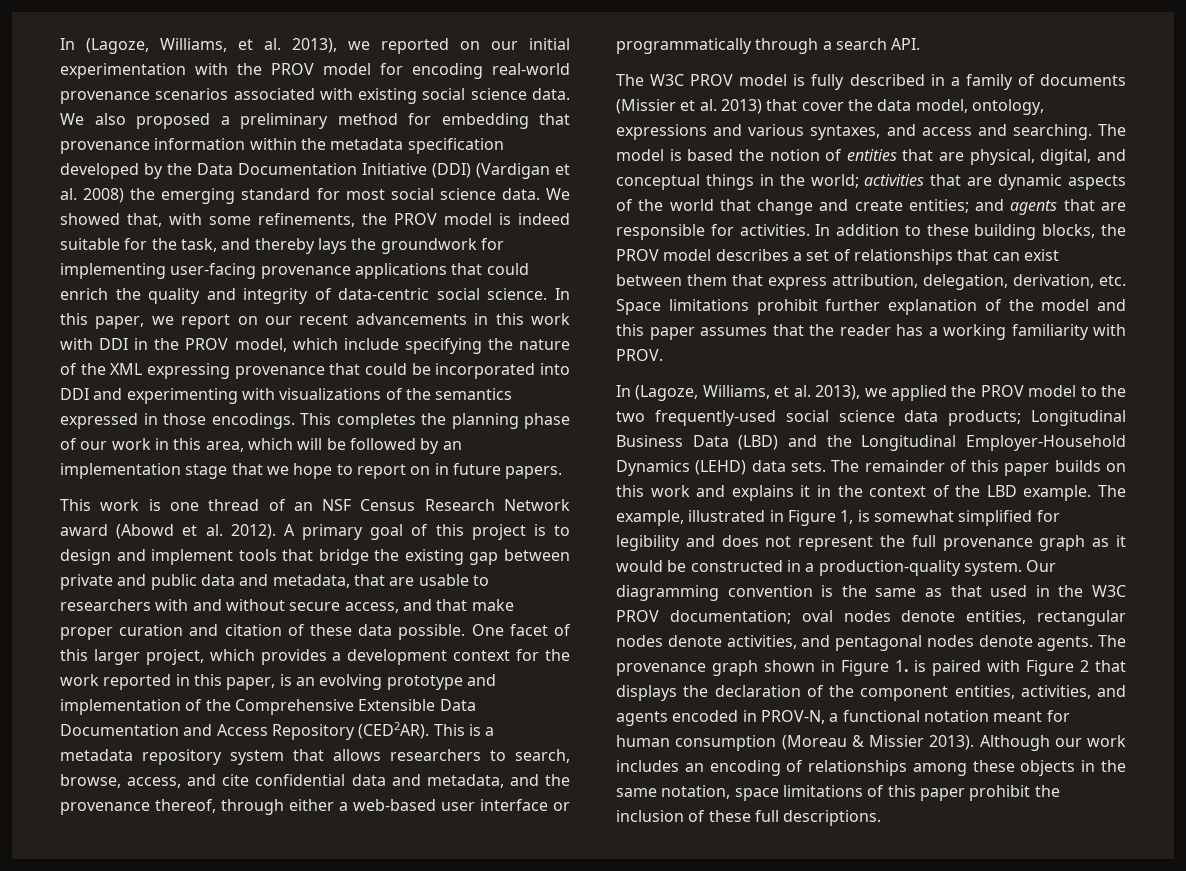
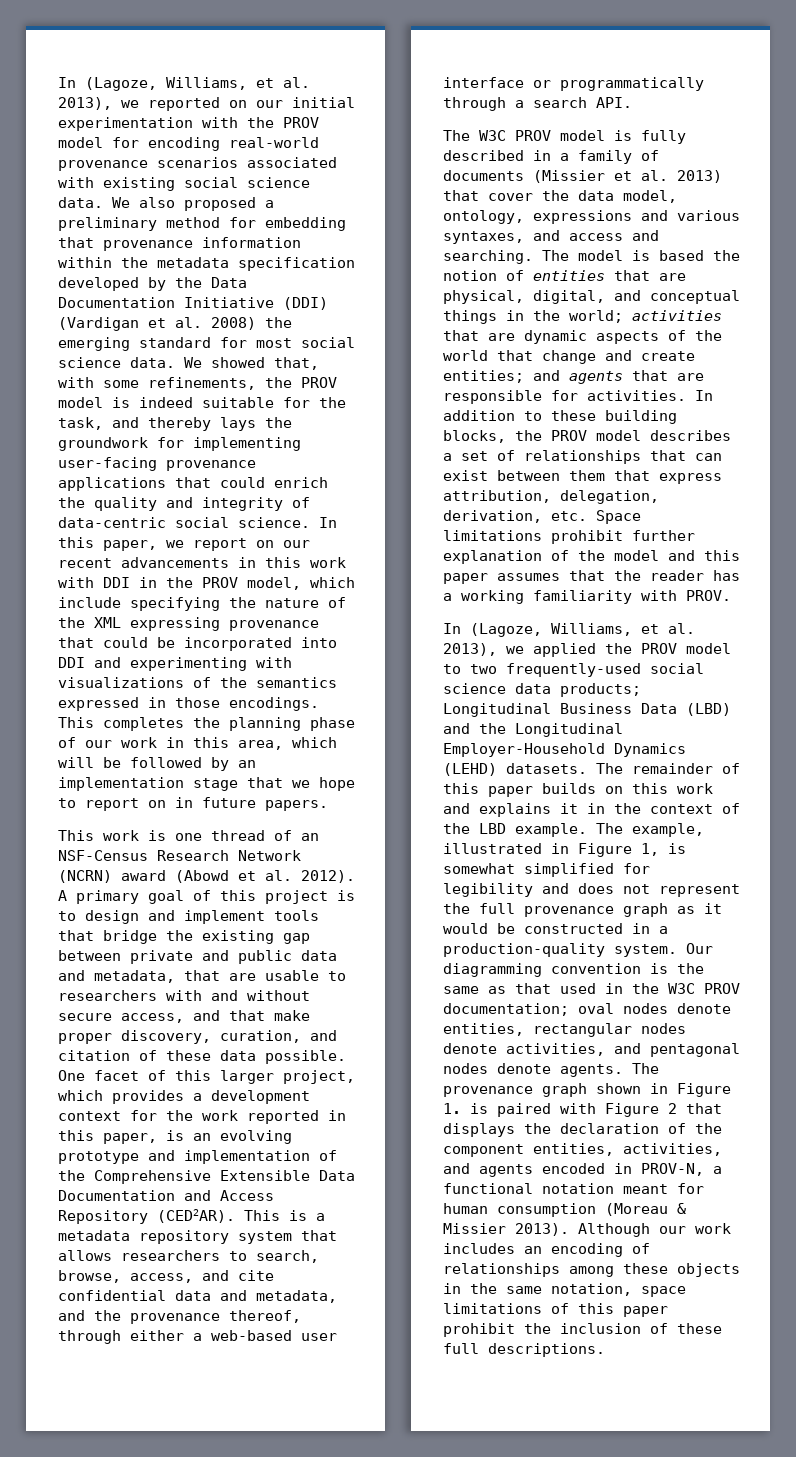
- This work is one thread of an NSF Census Research Network award (Abowd et al. 2012).
+ This work is one thread of an NSF-Census Research Network (NCRN) award (Abowd et al. 2012).
- A primary goal of this project is to design and implement tools that bridge the existing gap between private and public data and metadata, that are usable to researchers with and without secure access, and that make proper curation and citation of these data possible.
+ A primary goal of this project is to design and implement tools that bridge the existing gap between private and public data and metadata, that are usable to researchers with and without secure access, and that make proper discovery, curation, and citation of these data possible.
- In (Lagoze, Williams, et al. 2013), we applied the PROV model to the two frequently-used social science data products; Longitudinal Business Data (LBD) and the Longitudinal Employer-Household Dynamics (LEHD) data sets.
+ In (Lagoze, Williams, et al. 2013), we applied the PROV model to two frequently-used social science data products; Longitudinal Business Data (LBD) and the Longitudinal Employer-Household Dynamics (LEHD) datasets.

